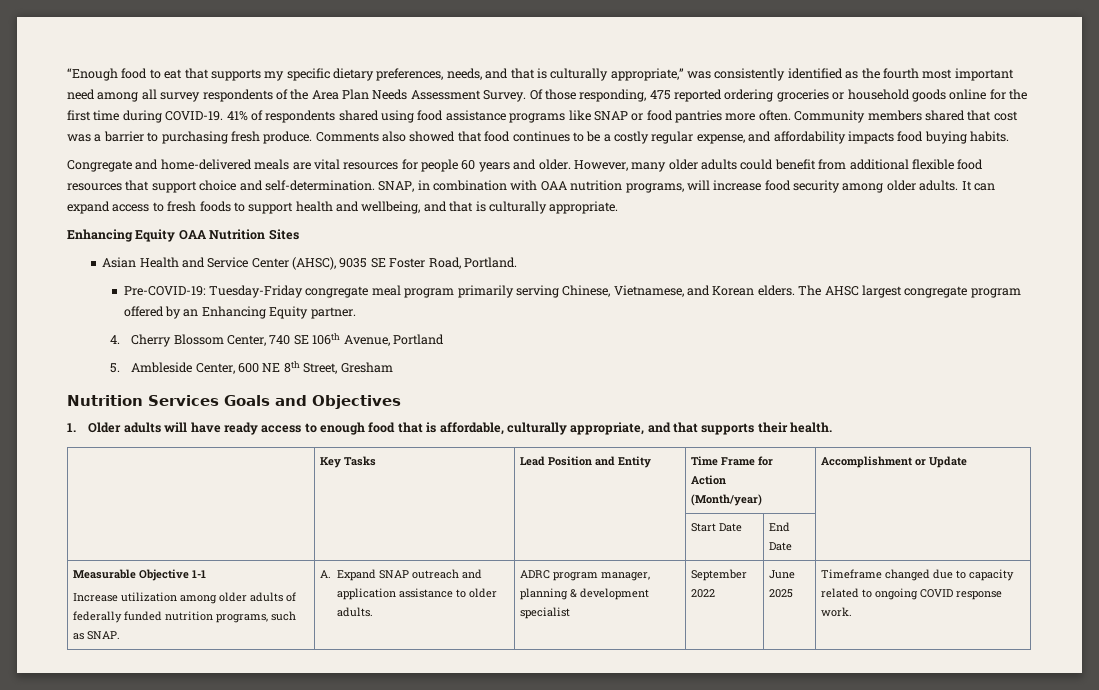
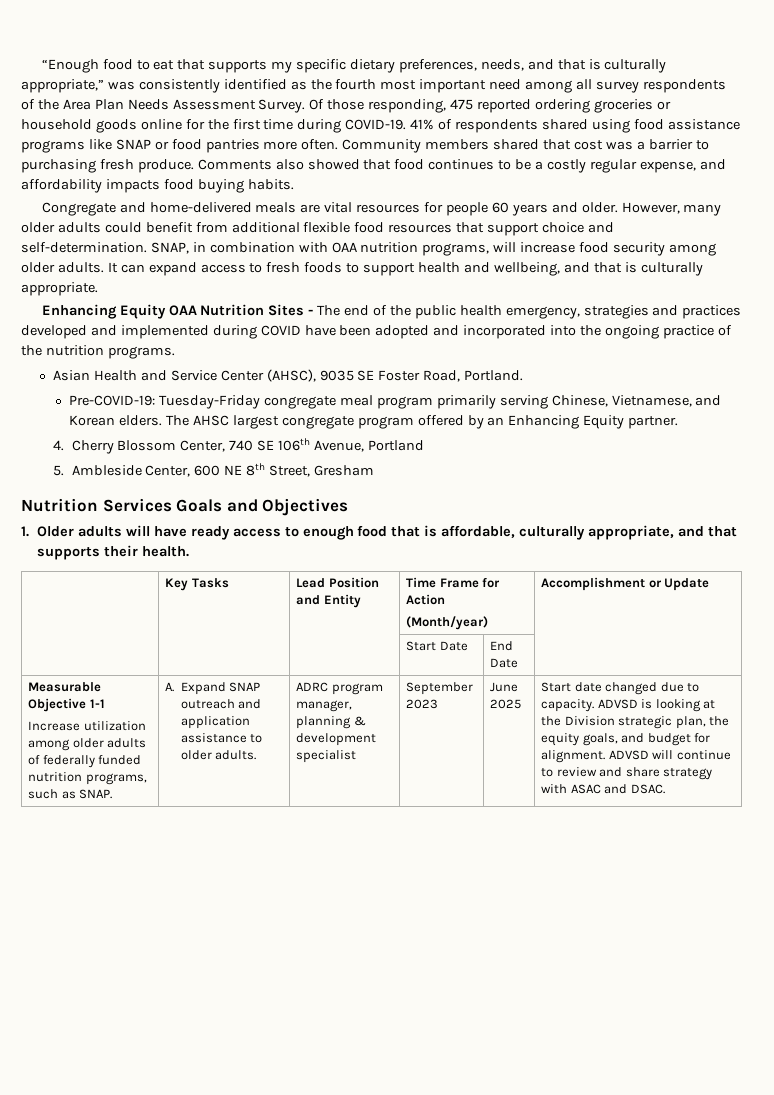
- Enhancing Equity OAA Nutrition Sites
+ Enhancing Equity OAA Nutrition Sites - The end of the public health emergency, strategies and practices developed and implemented during COVID have been adopted and incorporated into the ongoing practice of the nutrition programs.
- September 2022
+ September 2023
- Timeframe changed due to capacity related to ongoing COVID response work.
+ Start date changed due to capacity. ADVSD is looking at the Division strategic plan, the equity goals, and budget for alignment. ADVSD will continue to review and share strategy with ASAC and DSAC.

